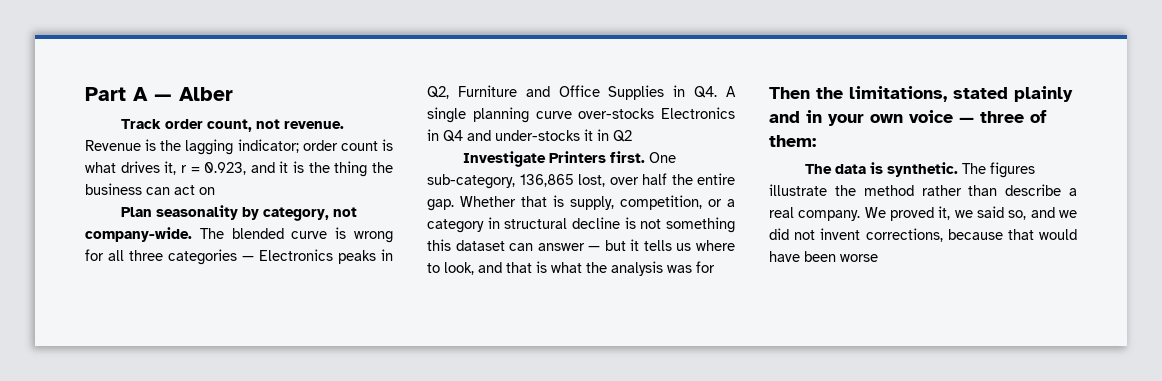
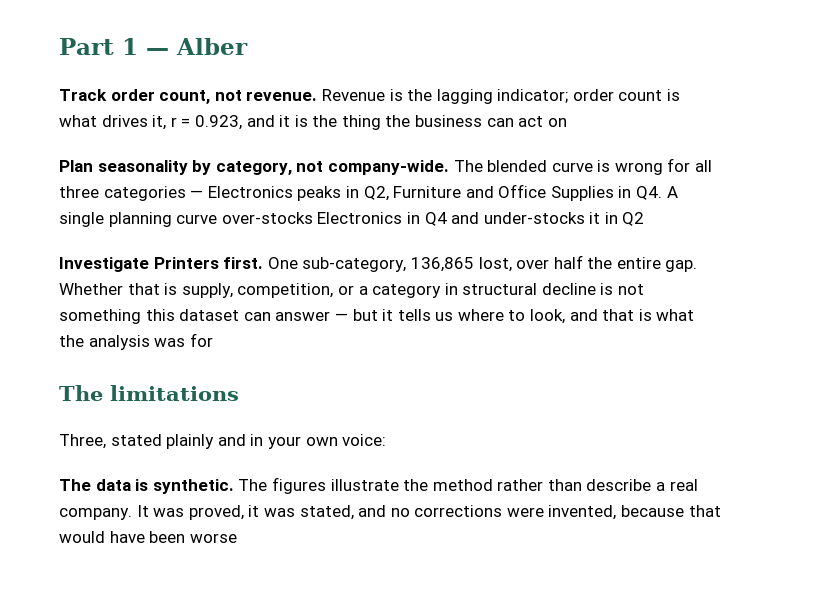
- Part A — Alber
+ Part 1 — Alber
- Then the limitations, stated plainly and in your own voice — three of them:
+ The limitations
+ Three, stated plainly and in your own voice:
- We proved it, we said so, and we did not invent corrections, because that would have been worse
+ It was proved, it was stated, and no corrections were invented, because that would have been worse

